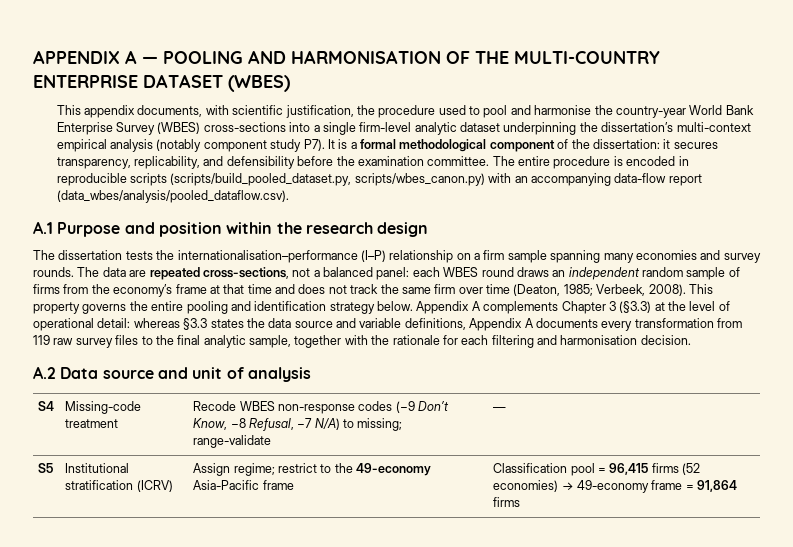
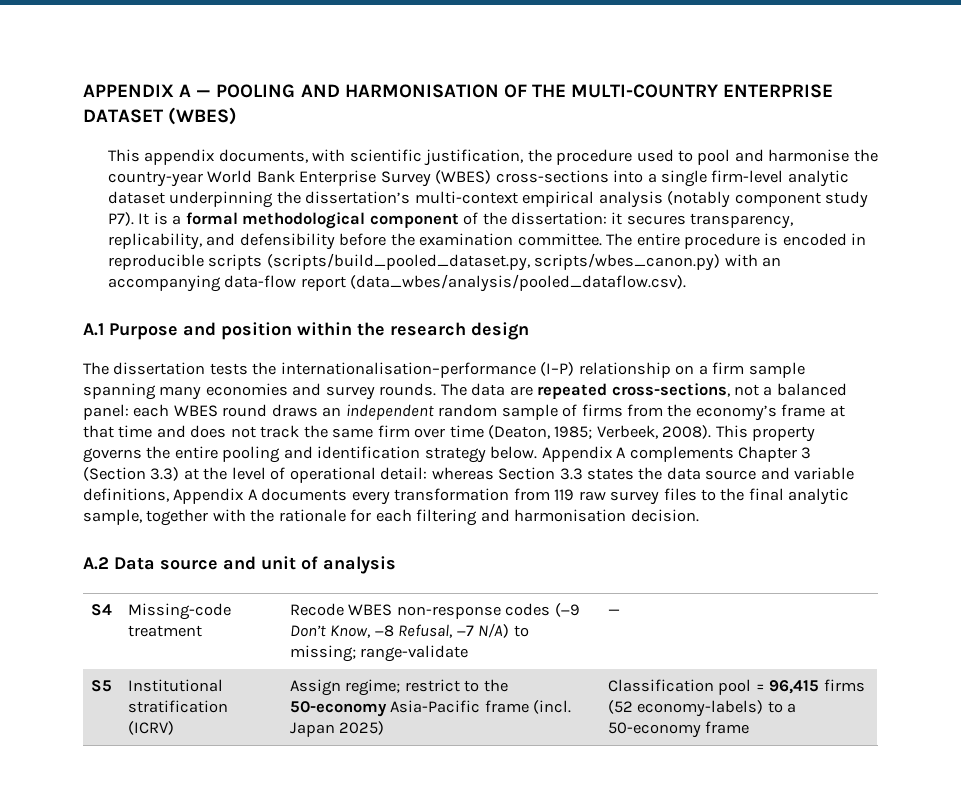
- Appendix A complements Chapter 3 (§3.3) at the level of operational detail: whereas §3.3 states the data source and variable definitions, Appendix A documents every transformation from 119 raw survey files to the final analytic sample, together with the rationale for each filtering and harmonisation decision.
+ Appendix A complements Chapter 3 (Section 3.3) at the level of operational detail: whereas Section 3.3 states the data source and variable definitions, Appendix A documents every transformation from 119 raw survey files to the final analytic sample, together with the rationale for each filtering and harmonisation decision.
- S5 | Institutional stratification (ICRV) | Assign regime; restrict to the 49-economy Asia-Pacific frame | Classification pool = 96,415 firms (52 economies) → 49-economy frame = 91,864 firms
+ S5 | Institutional stratification (ICRV) | Assign regime; restrict to the 50-economy Asia-Pacific frame (incl. Japan 2025) | Classification pool = 96,415 firms (52 economy-labels) to a 50-economy frame

